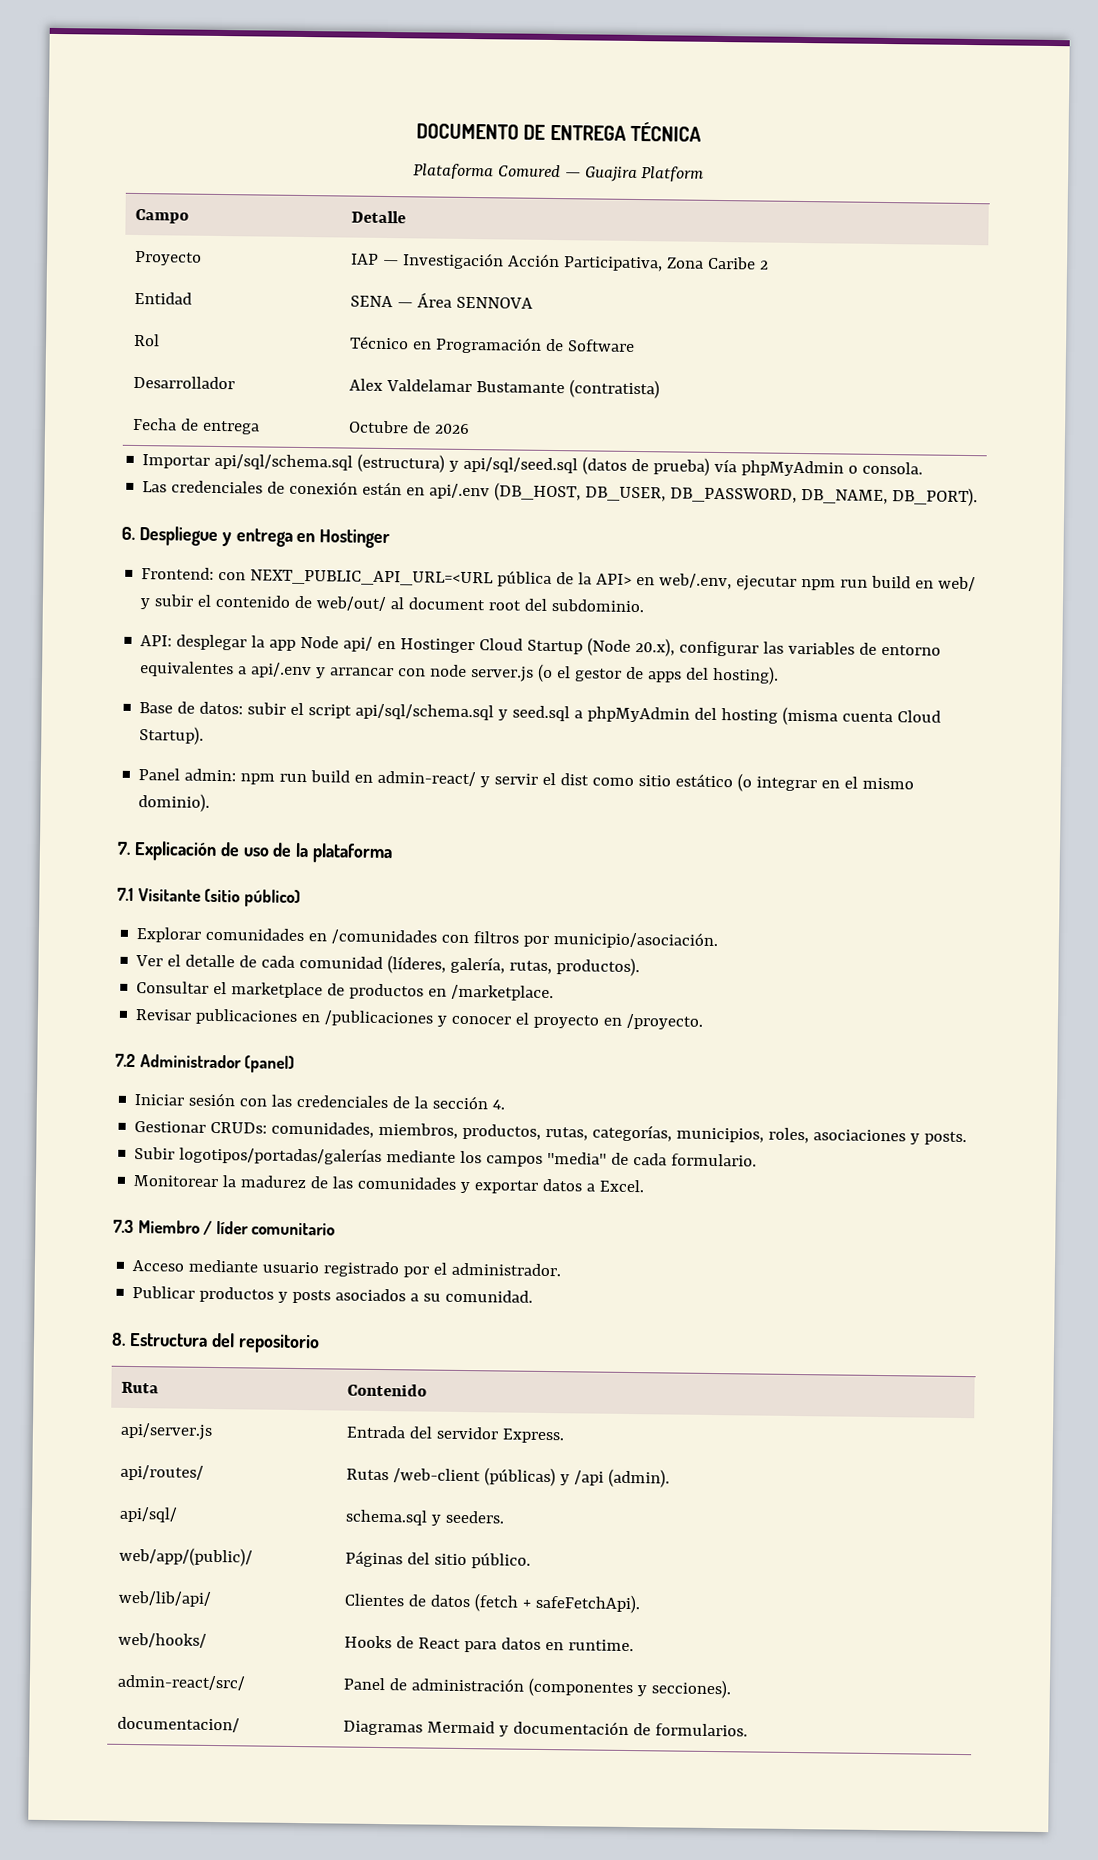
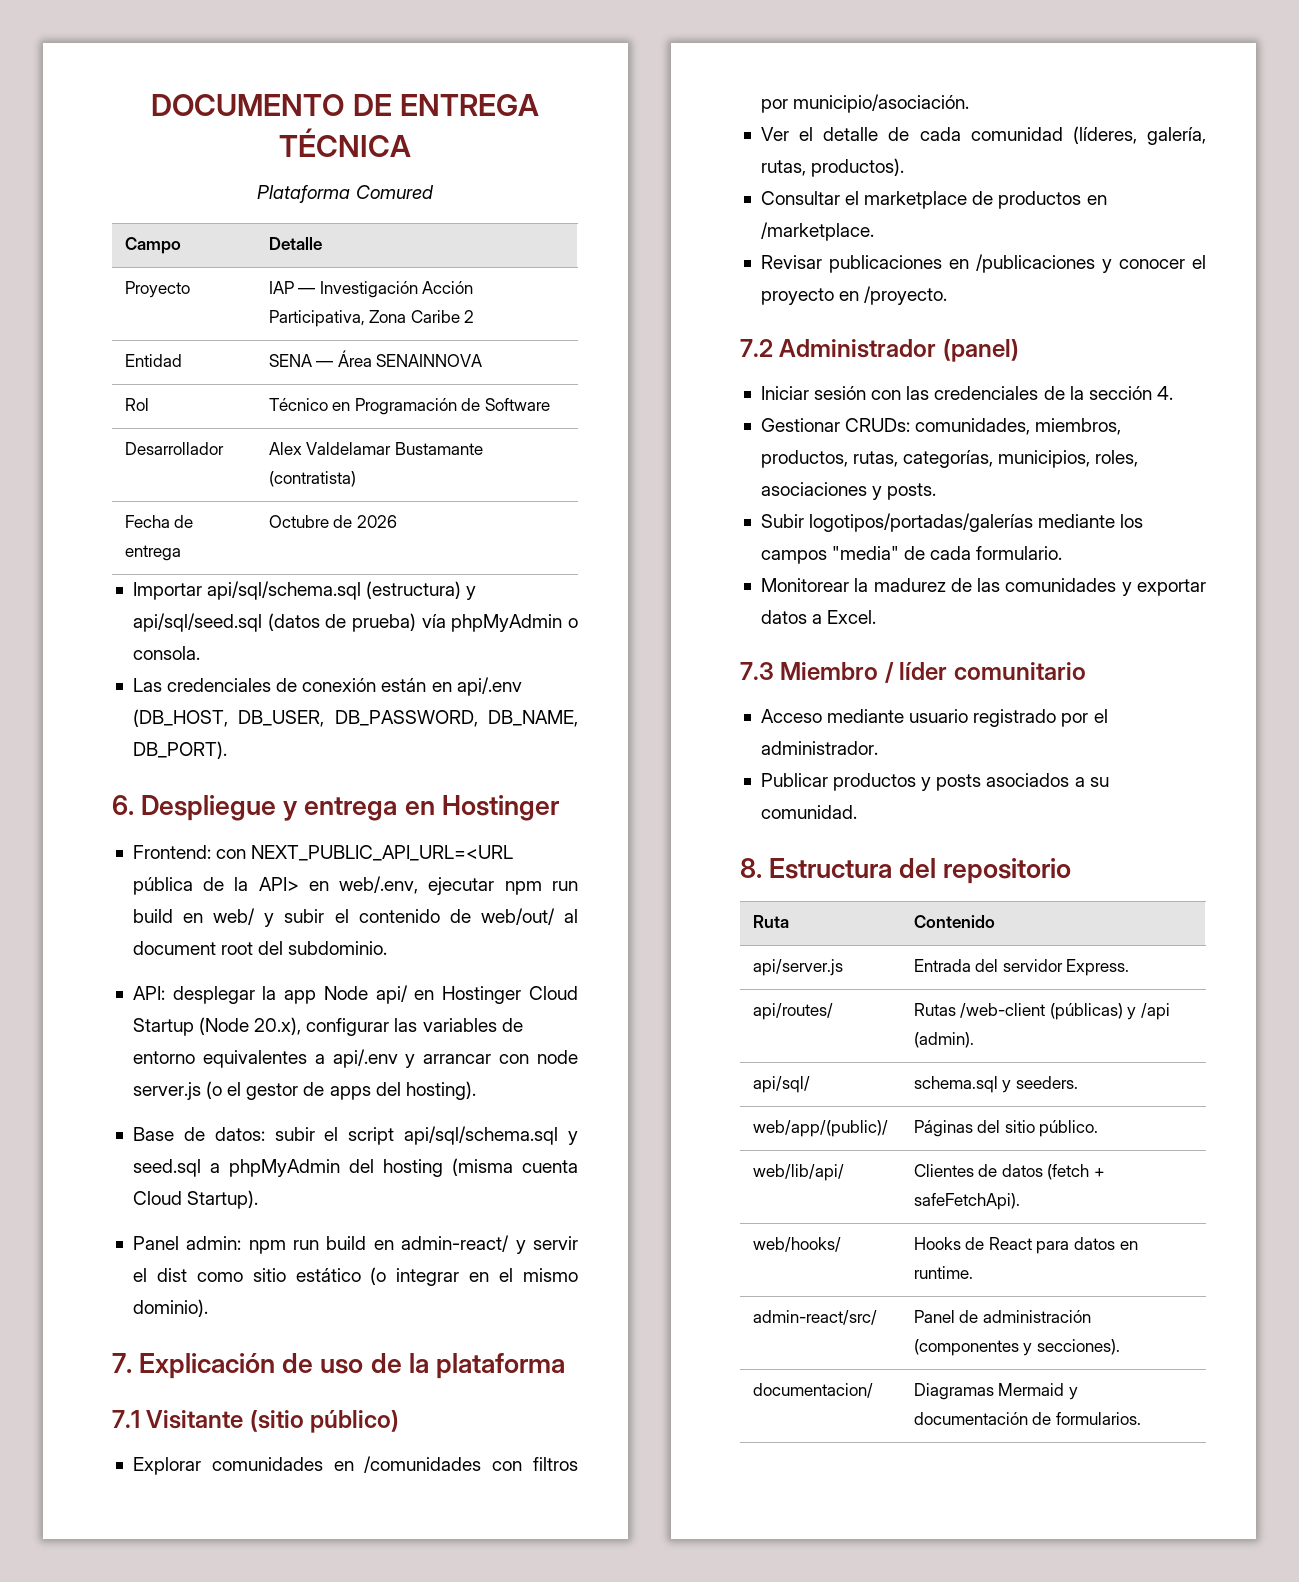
- Plataforma Comured — Guajira Platform
+ Plataforma Comured
- Entidad | SENA — Área SENNOVA
+ Entidad | SENA — Área SENAINNOVA

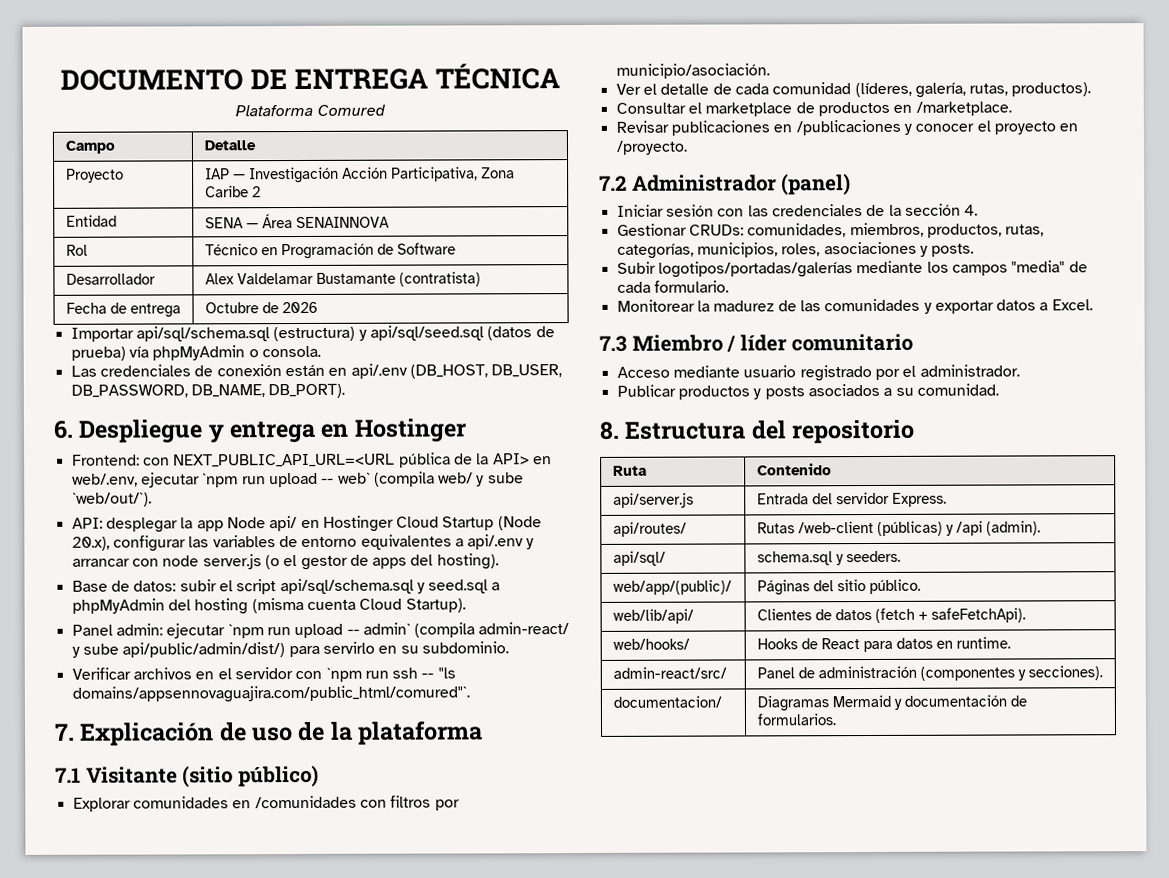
- Frontend: con NEXT_PUBLIC_API_URL=<URL pública de la API> en web/.env, ejecutar npm run build en web/ y subir el contenido de web/out/ al document root del subdominio.
+ Frontend: con NEXT_PUBLIC_API_URL=<URL pública de la API> en web/.env, ejecutar `npm run upload -- web` (compila web/ y sube `web/out/`).
- Panel admin: npm run build en admin-react/ y servir el dist como sitio estático (o integrar en el mismo dominio).
+ Panel admin: ejecutar `npm run upload -- admin` (compila admin-react/ y sube api/public/admin/dist/) para servirlo en su subdominio.
+ Verificar archivos en el servidor con `npm run ssh -- "ls domains/appsennovaguajira.com/public_html/comured"`.

